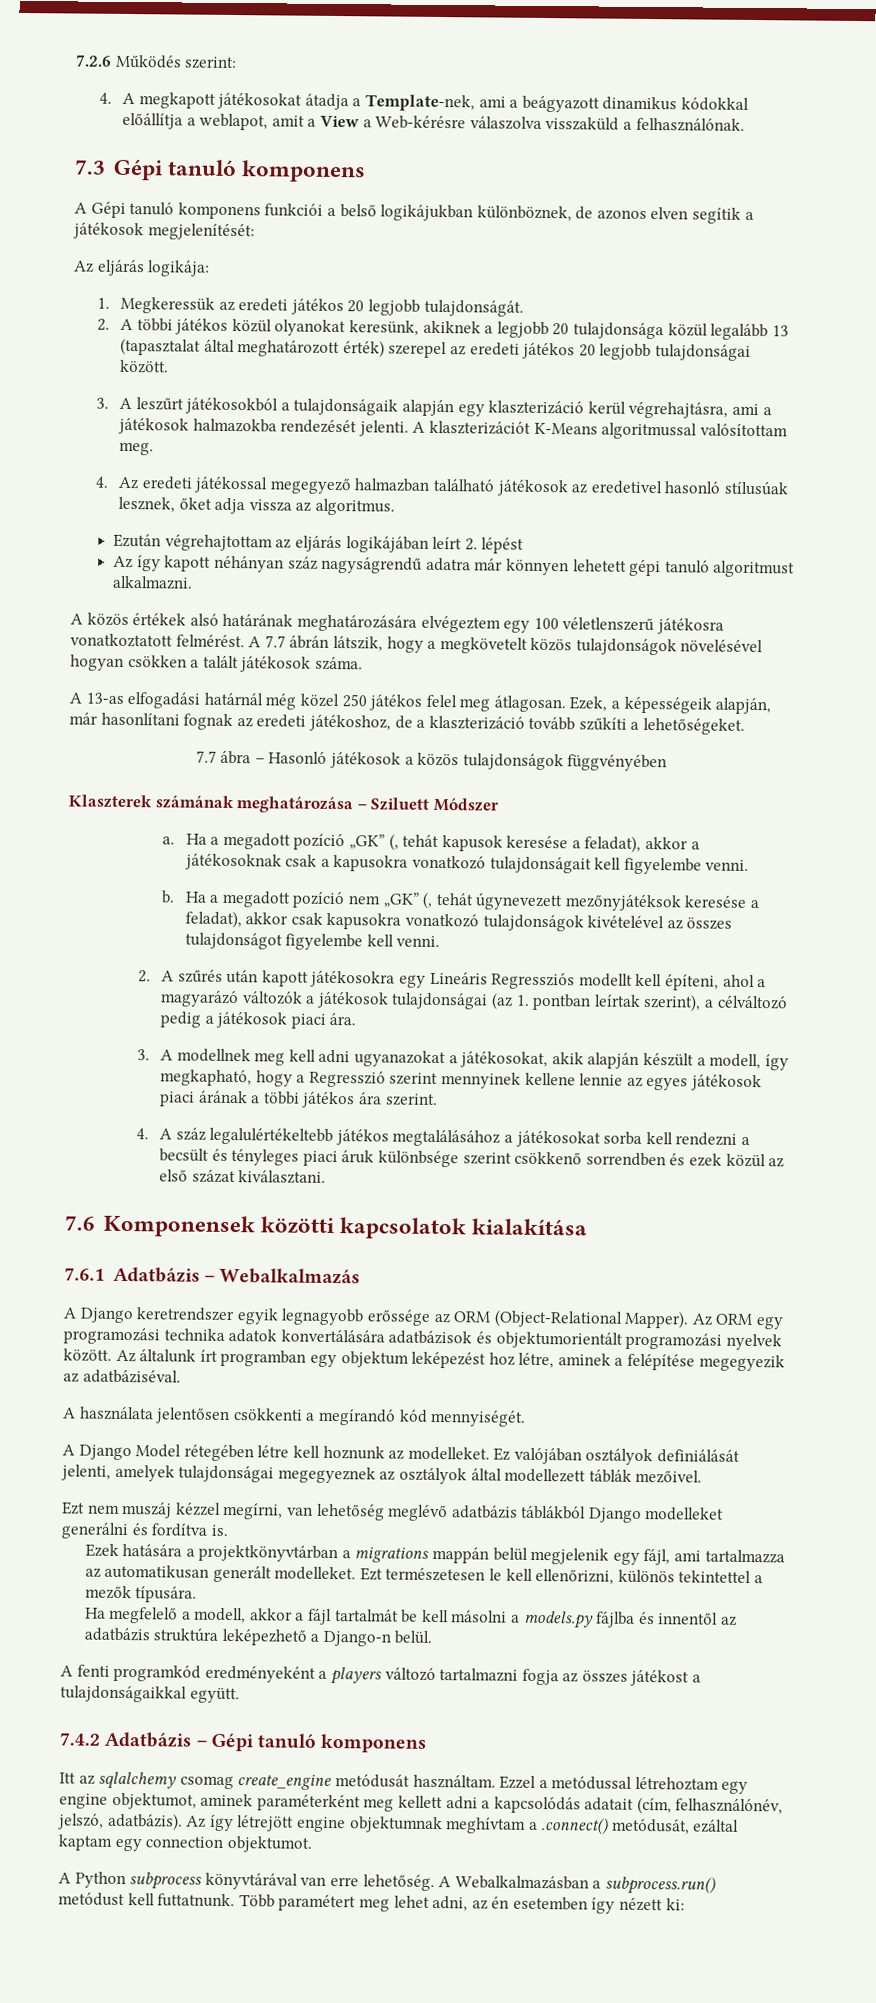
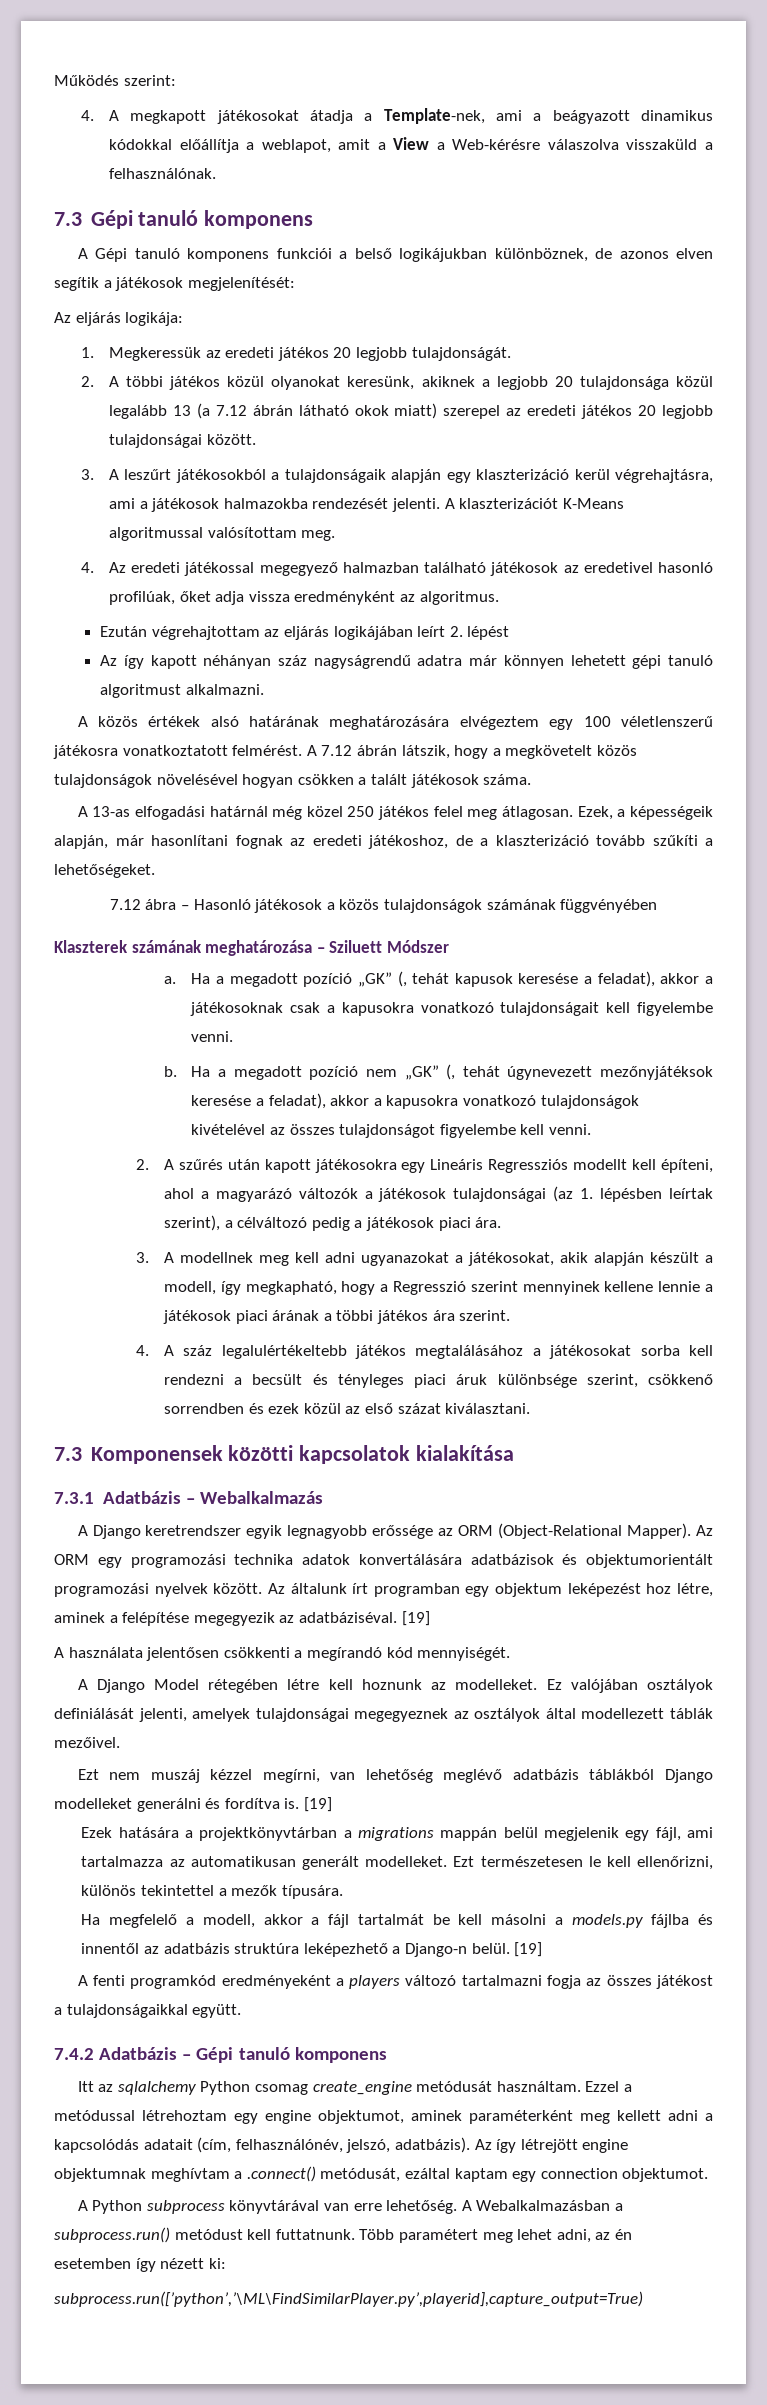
- 7.2.6 Működés szerint:
+ Működés szerint:
- 2. A többi játékos közül olyanokat keresünk, akiknek a legjobb 20 tulajdonsága közül legalább 13 (tapasztalat által meghatározott érték) szerepel az eredeti játékos 20 legjobb tulajdonságai között.
+ 2. A többi játékos közül olyanokat keresünk, akiknek a legjobb 20 tulajdonsága közül legalább 13 (a 7.12 ábrán látható okok miatt) szerepel az eredeti játékos 20 legjobb tulajdonságai között.
- 4. Az eredeti játékossal megegyező halmazban található játékosok az eredetivel hasonló stílusúak lesznek, őket adja vissza az algoritmus.
+ 4. Az eredeti játékossal megegyező halmazban található játékosok az eredetivel hasonló profilúak, őket adja vissza eredményként az algoritmus.
- A 7.7 ábrán látszik, hogy a megkövetelt közös tulajdonságok növelésével hogyan csökken a talált játékosok száma.
+ A 7.12 ábrán látszik, hogy a megkövetelt közös tulajdonságok növelésével hogyan csökken a talált játékosok száma.
- 7.7 ábra – Hasonló játékosok a közös tulajdonságok függvényében
+ 7.12 ábra – Hasonló játékosok a közös tulajdonságok számának függvényében
- Ha a megadott pozíció nem „GK” (, tehát úgynevezett mezőnyjátéksok keresése a feladat), akkor csak kapusokra vonatkozó tulajdonságok kivételével az összes tulajdonságot figyelembe kell venni.
+ Ha a megadott pozíció nem „GK” (, tehát úgynevezett mezőnyjátéksok keresése a feladat), akkor a kapusokra vonatkozó tulajdonságok kivételével az összes tulajdonságot figyelembe kell venni.
- 2. A szűrés után kapott játékosokra egy Lineáris Regressziós modellt kell építeni, ahol a magyarázó változók a játékosok tulajdonságai (az 1. pontban leírtak szerint), a célváltozó pedig a játékosok piaci ára.
+ 2. A szűrés után kapott játékosokra egy Lineáris Regressziós modellt kell építeni, ahol a magyarázó változók a játékosok tulajdonságai (az 1. lépésben leírtak szerint), a célváltozó pedig a játékosok piaci ára.
- 3. A modellnek meg kell adni ugyanazokat a játékosokat, akik alapján készült a modell, így megkapható, hogy a Regresszió szerint mennyinek kellene lennie az egyes játékosok piaci árának a többi játékos ára szerint.
+ 3. A modellnek meg kell adni ugyanazokat a játékosokat, akik alapján készült a modell, így megkapható, hogy a Regresszió szerint mennyinek kellene lennie a játékosok piaci árának a többi játékos ára szerint.
- 4. A száz legalulértékeltebb játékos megtalálásához a játékosokat sorba kell rendezni a becsült és tényleges piaci áruk különbsége szerint csökkenő sorrendben és ezek közül az első százat kiválasztani.
+ 4. A száz legalulértékeltebb játékos megtalálásához a játékosokat sorba kell rendezni a becsült és tényleges piaci áruk különbsége szerint, csökkenő sorrendben és ezek közül az első százat kiválasztani.
- 7.6 Komponensek közötti kapcsolatok kialakítása
+ 7.3 Komponensek közötti kapcsolatok kialakítása
- 7.6.1 Adatbázis – Webalkalmazás
+ 7.3.1 Adatbázis – Webalkalmazás
- Az általunk írt programban egy objektum leképezést hoz létre, aminek a felépítése megegyezik az adatbáziséval.
+ Az általunk írt programban egy objektum leképezést hoz létre, aminek a felépítése megegyezik az adatbáziséval. [19]
- Ezt nem muszáj kézzel megírni, van lehetőség meglévő adatbázis táblákból Django modelleket generálni és fordítva is.
+ Ezt nem muszáj kézzel megírni, van lehetőség meglévő adatbázis táblákból Django modelleket generálni és fordítva is. [19]
- Ha megfelelő a modell, akkor a fájl tartalmát be kell másolni a models.py fájlba és innentől az adatbázis struktúra leképezhető a Django-n belül.
+ Ha megfelelő a modell, akkor a fájl tartalmát be kell másolni a models.py fájlba és innentől az adatbázis struktúra leképezhető a Django-n belül. [19]
- Itt az sqlalchemy csomag create_engine metódusát használtam.
+ Itt az sqlalchemy Python csomag create_engine metódusát használtam.
+ subprocess.run([’python’,’\ML\FindSimilarPlayer.py’,playerid],capture_output=True)

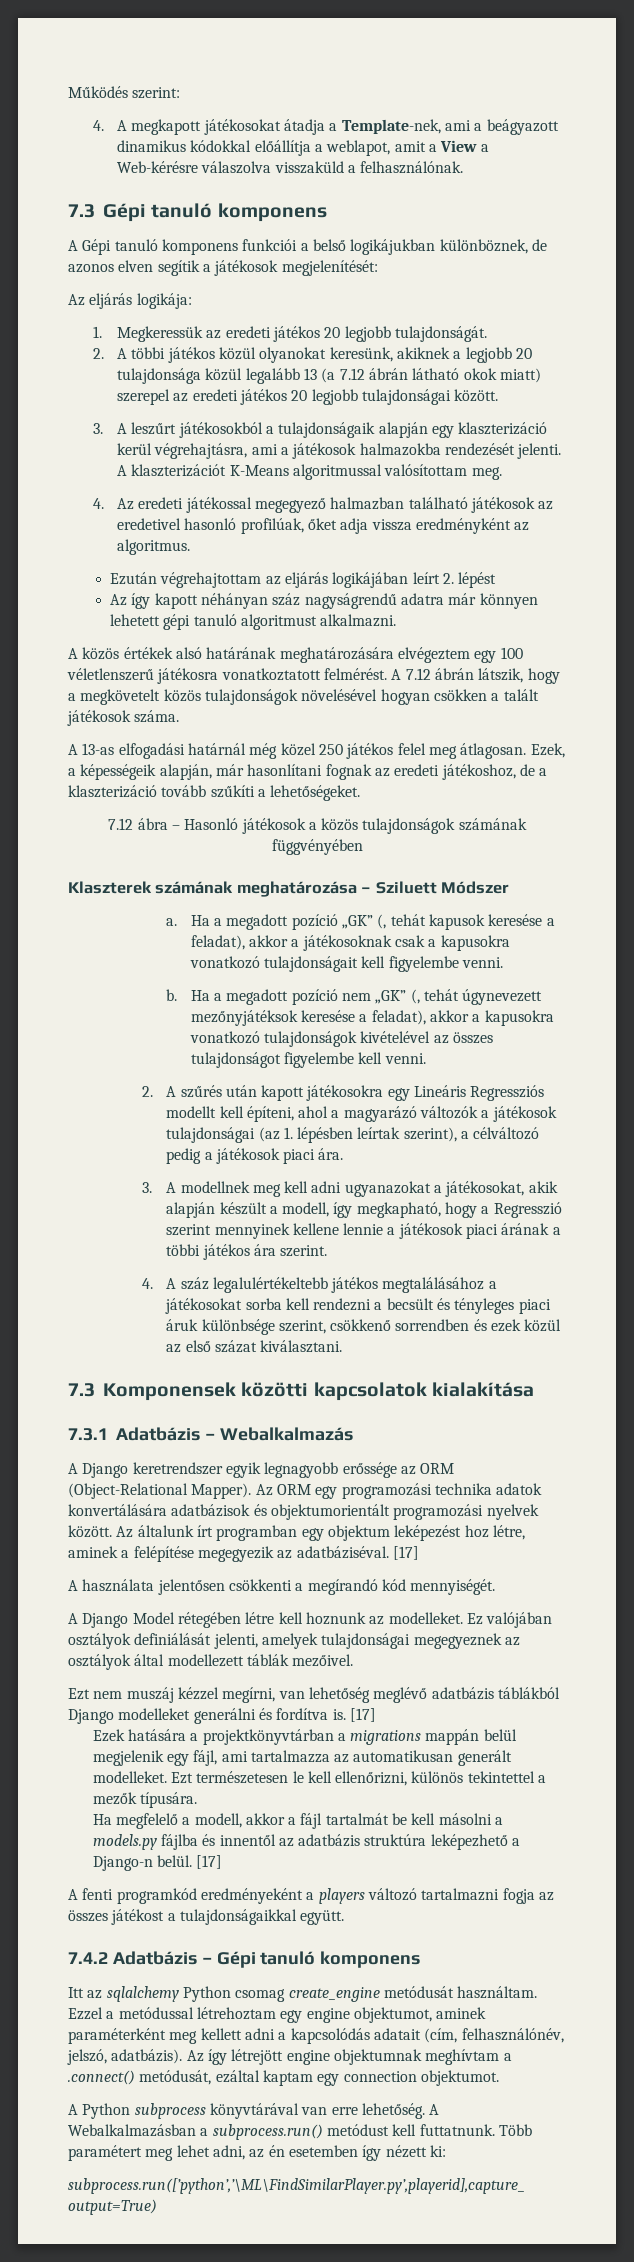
- Az általunk írt programban egy objektum leképezést hoz létre, aminek a felépítése megegyezik az adatbáziséval. [19]
+ Az általunk írt programban egy objektum leképezést hoz létre, aminek a felépítése megegyezik az adatbáziséval. [17]
- Ezt nem muszáj kézzel megírni, van lehetőség meglévő adatbázis táblákból Django modelleket generálni és fordítva is. [19]
+ Ezt nem muszáj kézzel megírni, van lehetőség meglévő adatbázis táblákból Django modelleket generálni és fordítva is. [17]
- Ha megfelelő a modell, akkor a fájl tartalmát be kell másolni a models.py fájlba és innentől az adatbázis struktúra leképezhető a Django-n belül. [19]
+ Ha megfelelő a modell, akkor a fájl tartalmát be kell másolni a models.py fájlba és innentől az adatbázis struktúra leképezhető a Django-n belül. [17]

